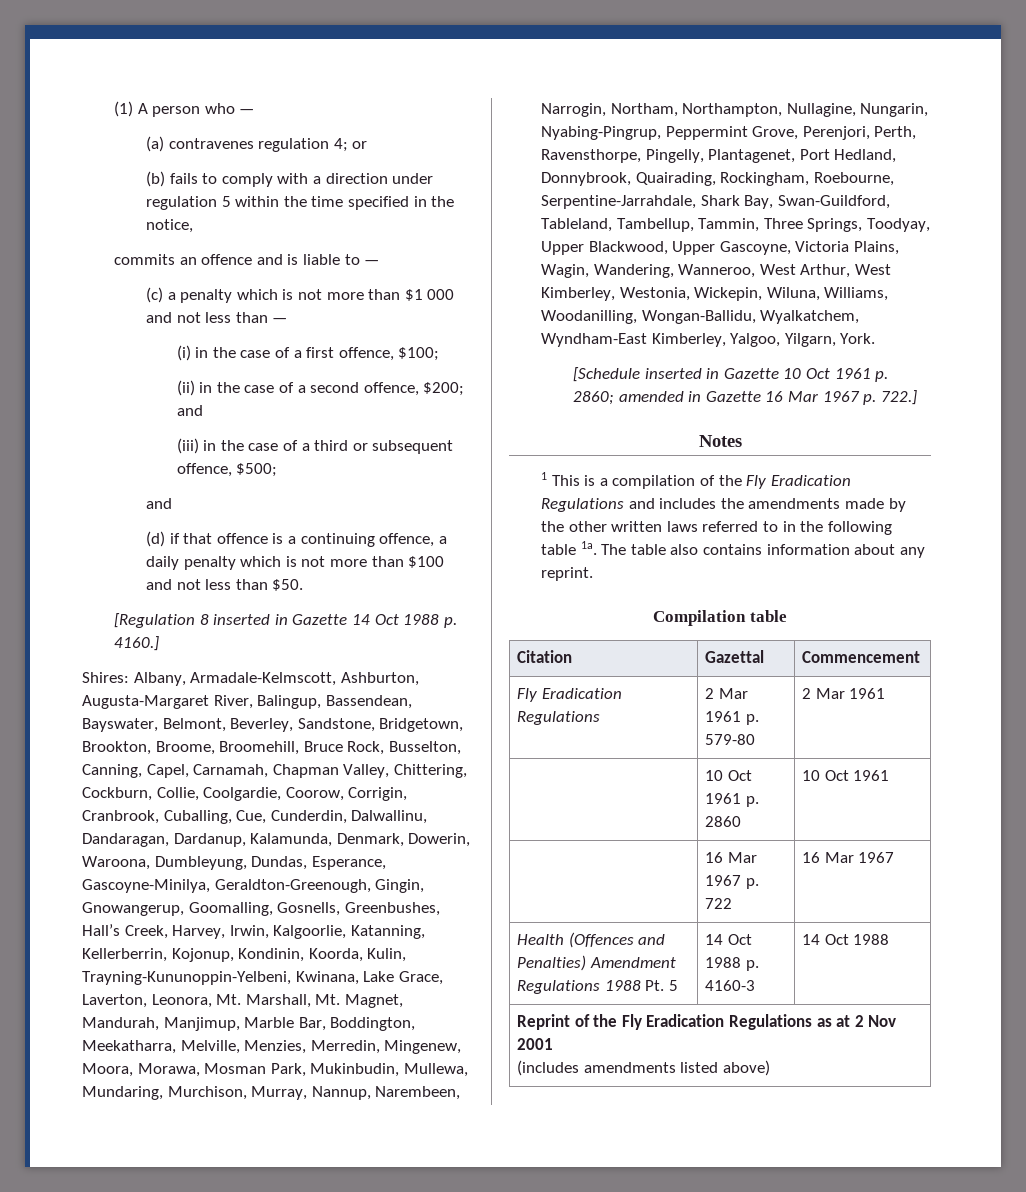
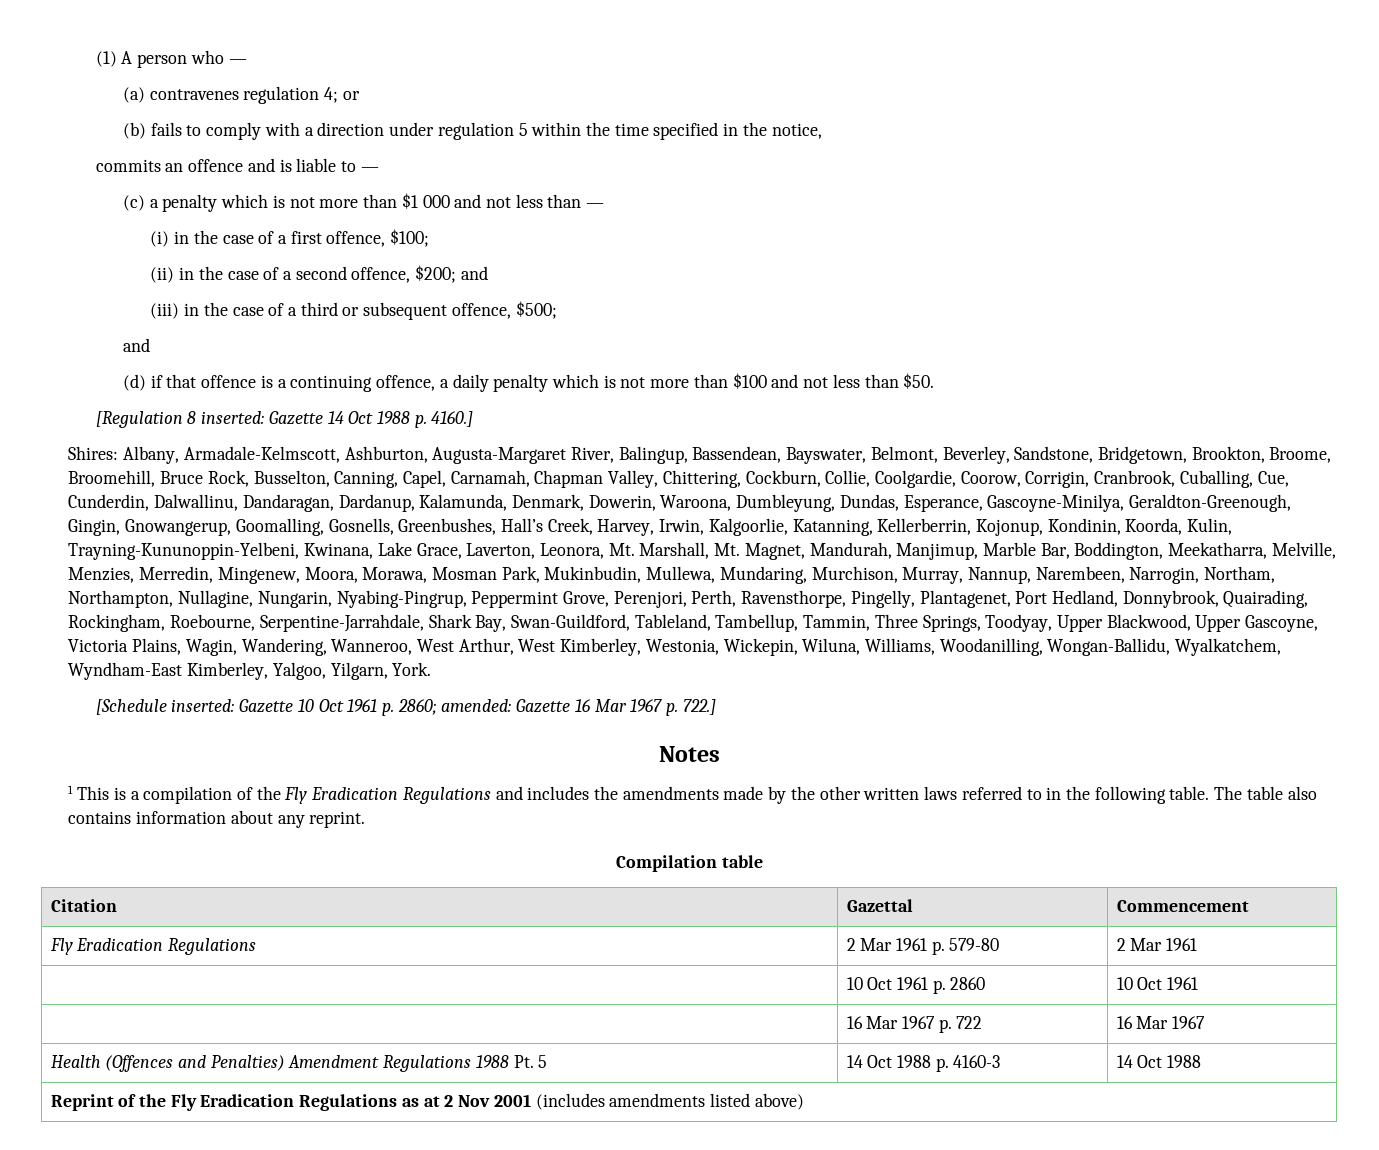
- [Regulation 8 inserted in Gazette 14 Oct 1988 p. 4160.]
+ [Regulation 8 inserted: Gazette 14 Oct 1988 p. 4160.]
- [Schedule inserted in Gazette 10 Oct 1961 p. 2860; amended in Gazette 16 Mar 1967 p. 722.]
+ [Schedule inserted: Gazette 10 Oct 1961 p. 2860; amended: Gazette 16 Mar 1967 p. 722.]
- 1 This is a compilation of the Fly Eradication Regulations and includes the amendments made by the other written laws referred to in the following table 1a.
+ 1 This is a compilation of the Fly Eradication Regulations and includes the amendments made by the other written laws referred to in the following table.
- Reprint of the Fly Eradication Regulations as at 2 Nov 2001
- (includes amendments listed above)
+ Reprint of the Fly Eradication Regulations as at 2 Nov 2001 (includes amendments listed above)

